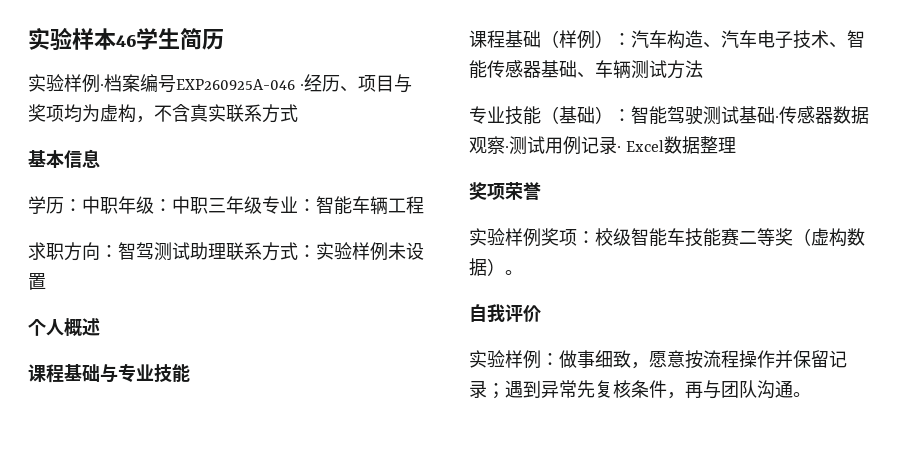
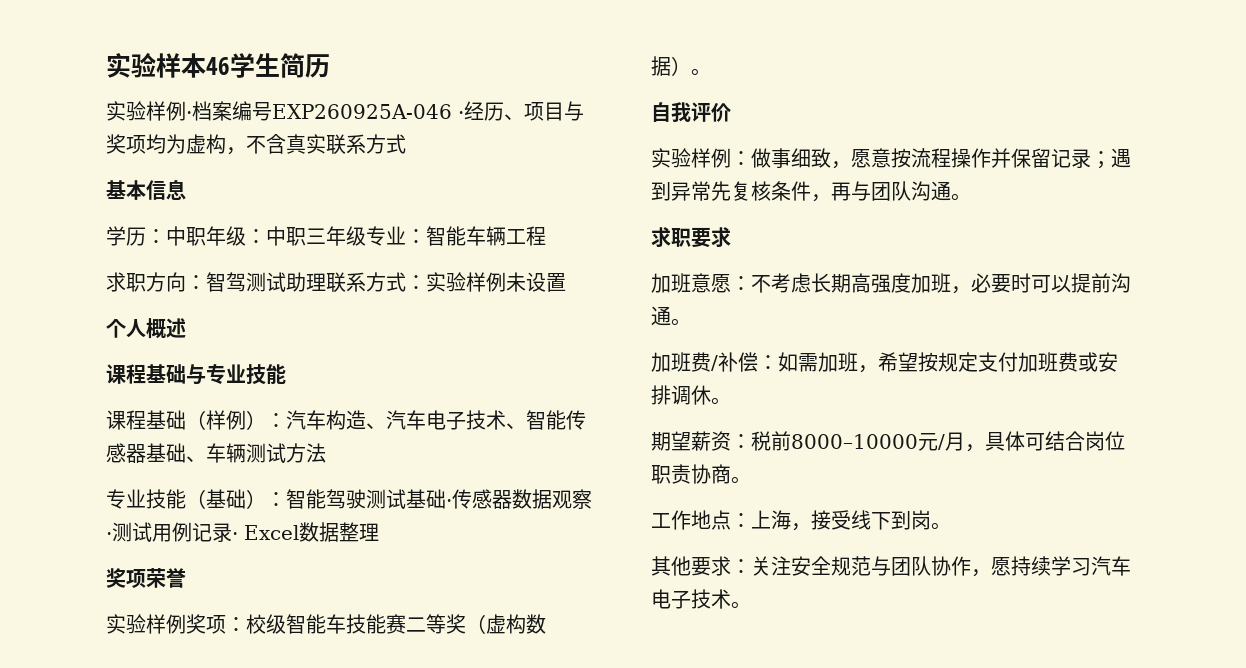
+ 求职要求
+ 加班意愿：不考虑长期高强度加班，必要时可以提前沟通。
+ 加班费/补偿：如需加班，希望按规定支付加班费或安排调休。
+ 期望薪资：税前8000–10000元/月，具体可结合岗位职责协商。
+ 工作地点：上海，接受线下到岗。
+ 其他要求：关注安全规范与团队协作，愿持续学习汽车电子技术。

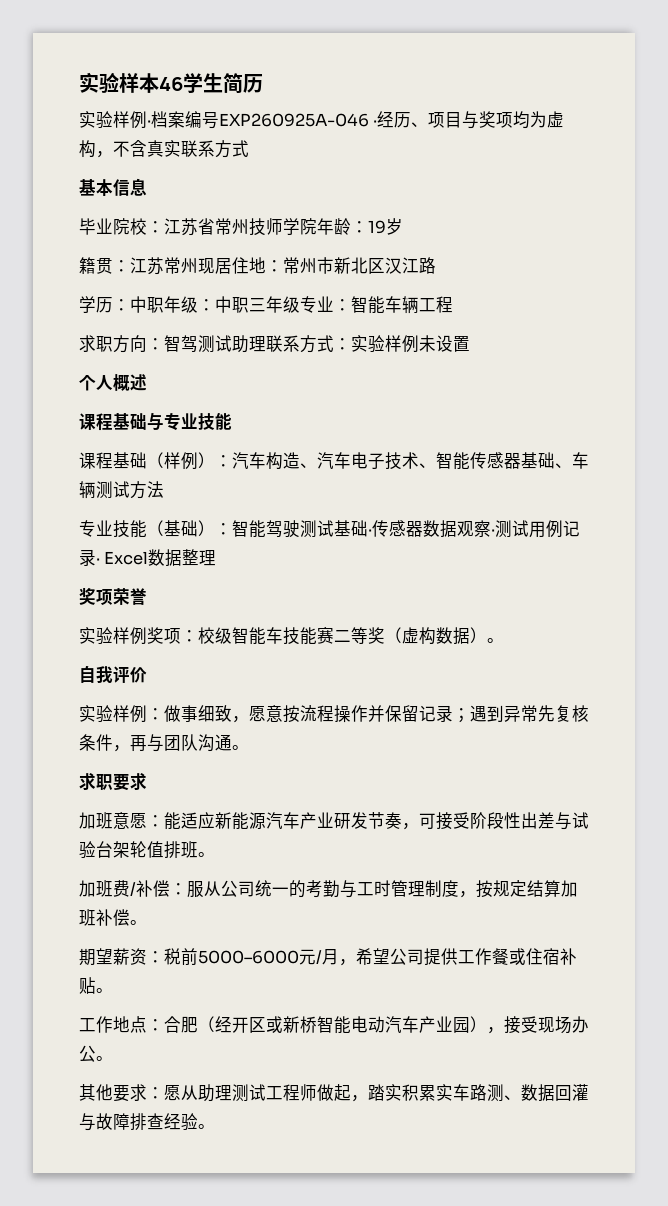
+ 毕业院校：江苏省常州技师学院年龄：19岁
+ 籍贯：江苏常州现居住地：常州市新北区汉江路
- 加班意愿：不考虑长期高强度加班，必要时可以提前沟通。
+ 加班意愿：能适应新能源汽车产业研发节奏，可接受阶段性出差与试验台架轮值排班。
- 加班费/补偿：如需加班，希望按规定支付加班费或安排调休。
+ 加班费/补偿：服从公司统一的考勤与工时管理制度，按规定结算加班补偿。
- 期望薪资：税前8000–10000元/月，具体可结合岗位职责协商。
- 工作地点：上海，接受线下到岗。
- 其他要求：关注安全规范与团队协作，愿持续学习汽车电子技术。
+ 期望薪资：税前5000–6000元/月，希望公司提供工作餐或住宿补贴。
+ 工作地点：合肥（经开区或新桥智能电动汽车产业园），接受现场办公。
+ 其他要求：愿从助理测试工程师做起，踏实积累实车路测、数据回灌与故障排查经验。

